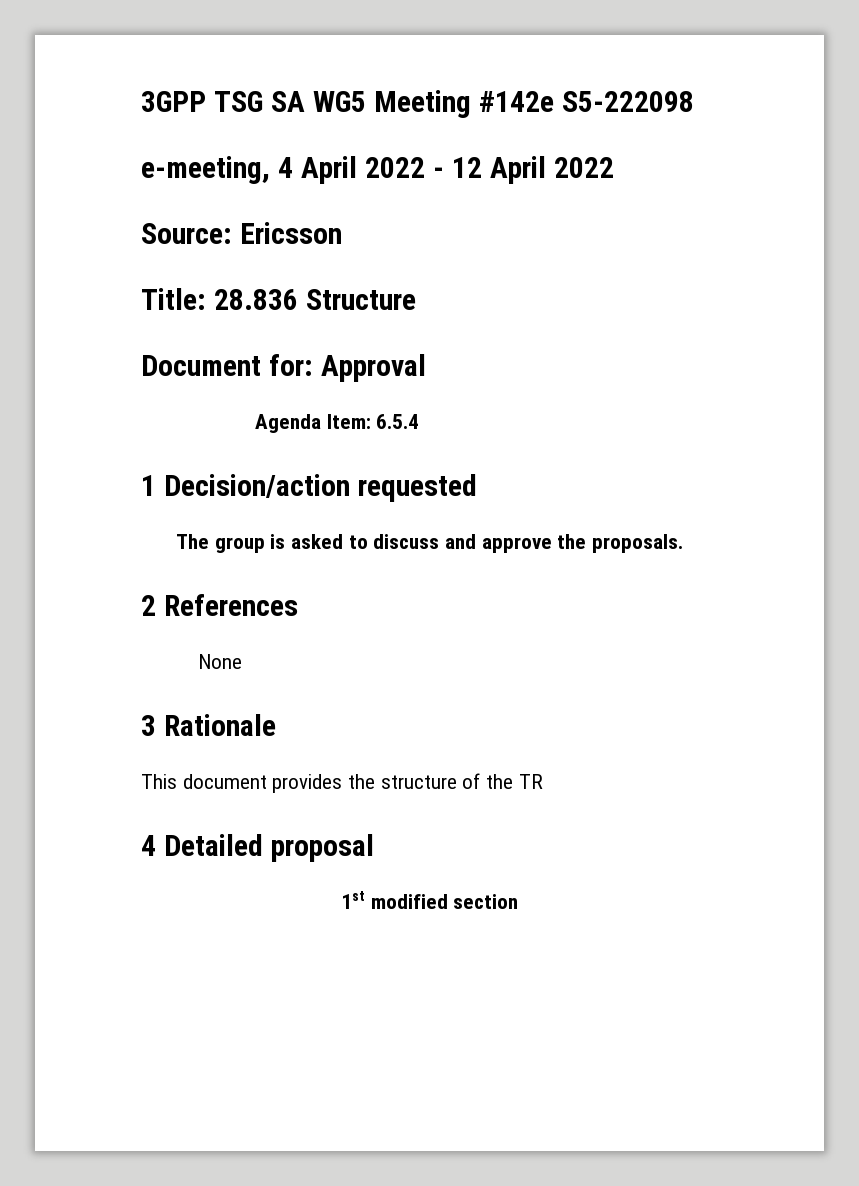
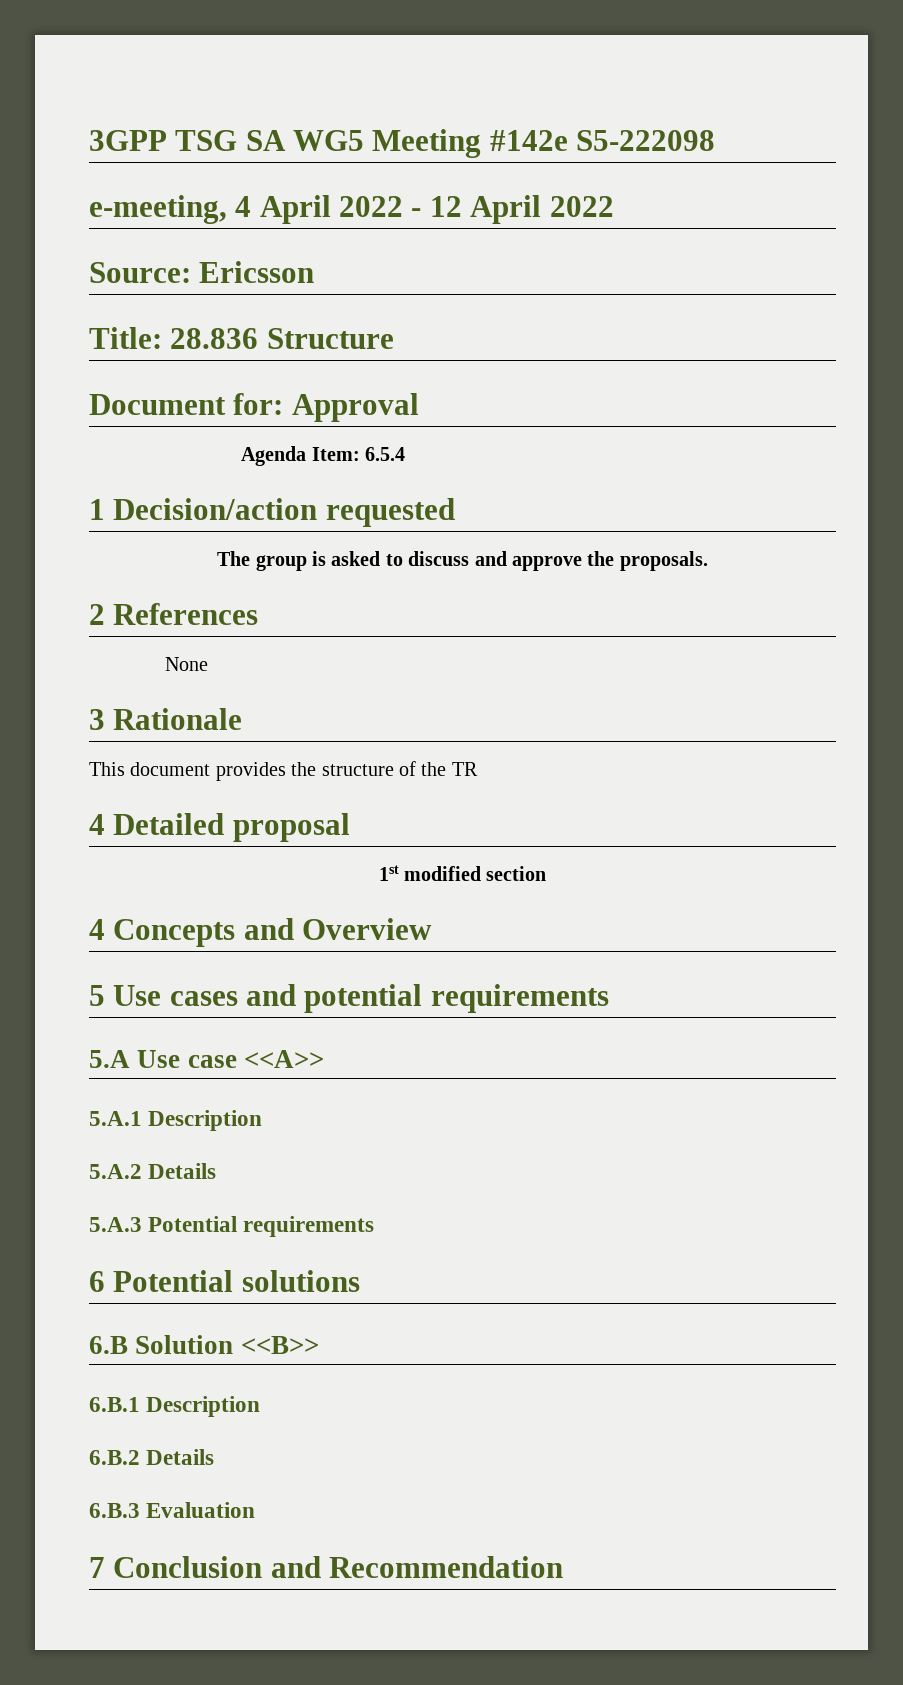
+ 4 Concepts and Overview
+ 5 Use cases and potential requirements
+ 5.A Use case <<A>>
+ 5.A.1 Description
+ 5.A.2 Details
+ 5.A.3 Potential requirements
+ 6 Potential solutions
+ 6.B Solution <<B>>
+ 6.B.1 Description
+ 6.B.2 Details
+ 6.B.3 Evaluation
+ 7 Conclusion and Recommendation

